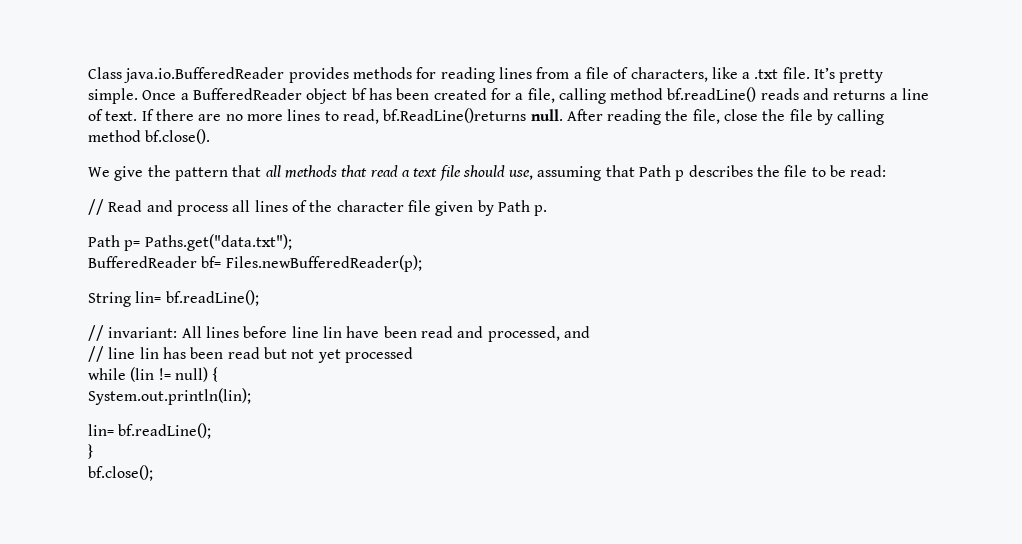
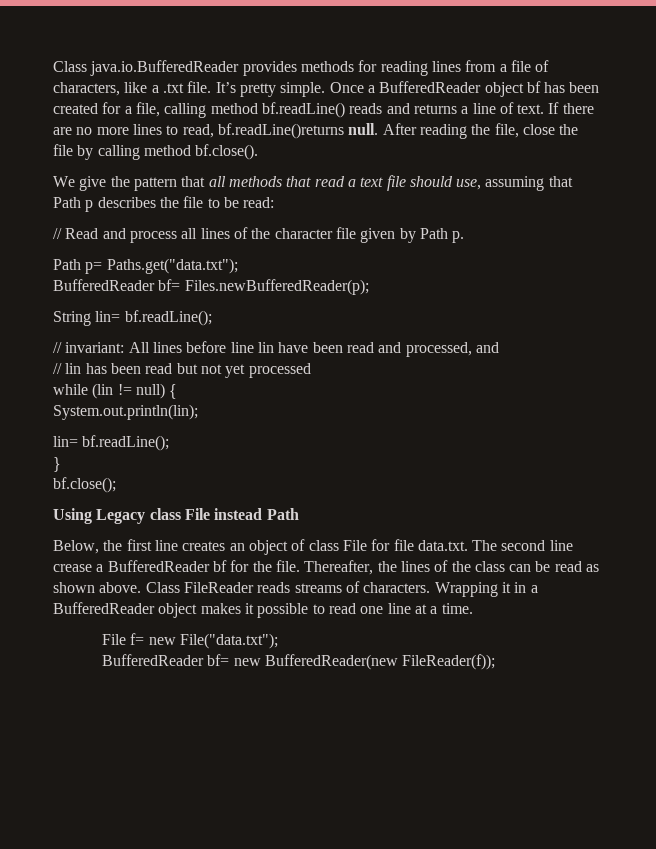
- If there are no more lines to read, bf.ReadLine()returns null.
+ If there are no more lines to read, bf.readLine()returns null.
- // line lin has been read but not yet processed
+ // lin has been read but not yet processed
+ Using Legacy class File instead Path
+ Below, the first line creates an object of class File for file data.txt. The second line crease a BufferedReader bf for the file. Thereafter, the lines of the class can be read as shown above. Class FileReader reads streams of characters. Wrapping it in a BufferedReader object makes it possible to read one line at a time.
+ File f= new File("data.txt");
+ BufferedReader bf= new BufferedReader(new FileReader(f));

